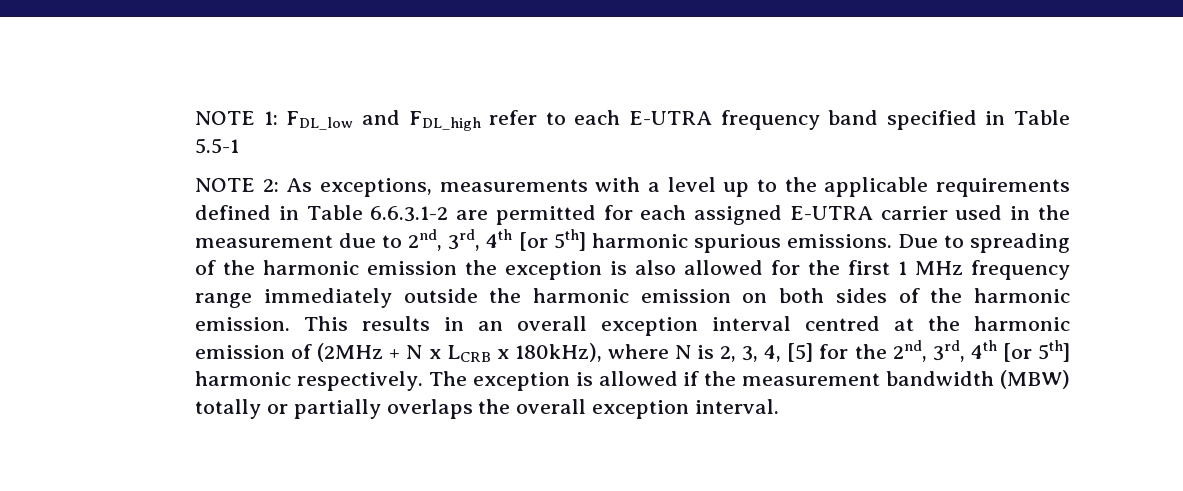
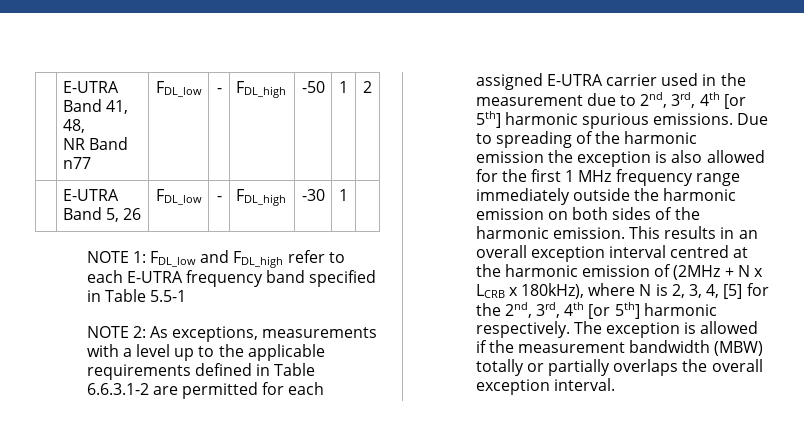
+ | E-UTRA Band 41, 48,
+ NR Band n77 | FDL_low | - | FDL_high | -50 | 1 | 2
+ | E-UTRA Band 5, 26 | FDL_low | - | FDL_high | -30 | 1 |

